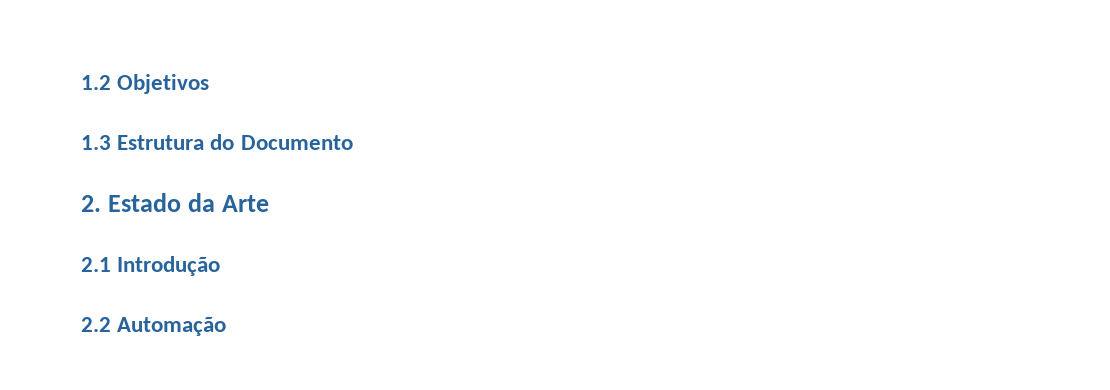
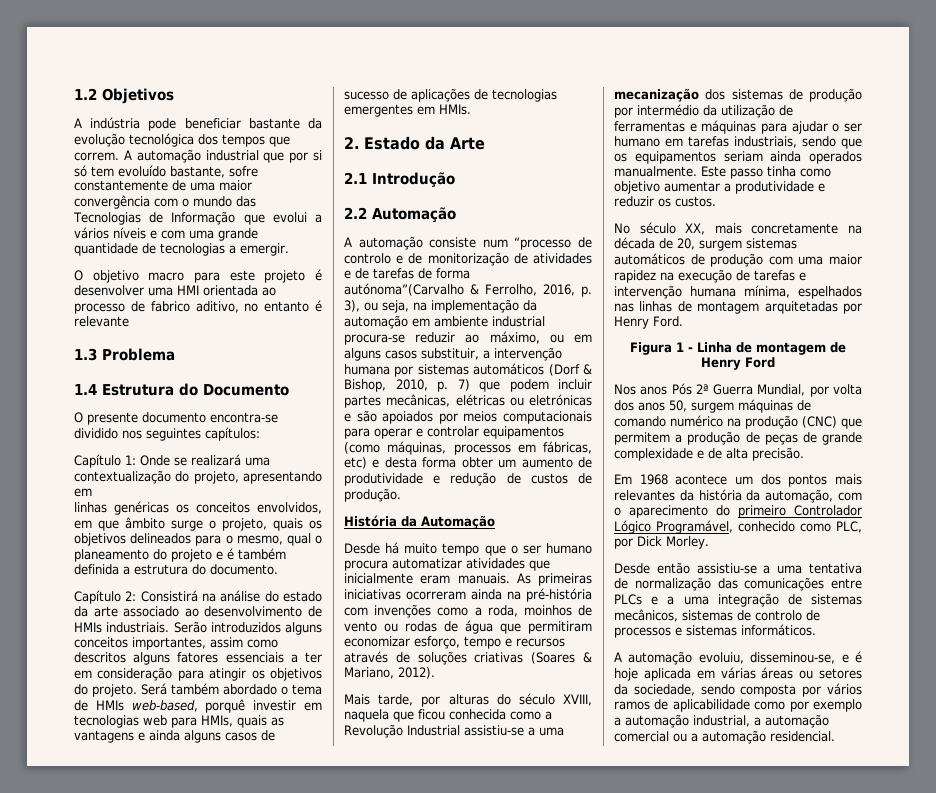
+ A indústria pode beneficiar bastante da evolução tecnológica dos tempos que correm. A automação industrial que por si só tem evoluído bastante, sofre constantemente de uma maior convergência com o mundo das Tecnologias de Informação que evolui a vários níveis e com uma grande quantidade de tecnologias a emergir.
+ O objetivo macro para este projeto é desenvolver uma HMI orientada ao processo de fabrico aditivo, no entanto é relevante
- 1.3 Estrutura do Documento
+ 1.3 Problema
+ 1.4 Estrutura do Documento
+ O presente documento encontra-se dividido nos seguintes capítulos:
+ Capítulo 1: Onde se realizará uma contextualização do projeto, apresentando em
+ linhas genéricas os conceitos envolvidos, em que âmbito surge o projeto, quais os objetivos delineados para o mesmo, qual o planeamento do projeto e é também definida a estrutura do documento.
+ Capítulo 2: Consistirá na análise do estado da arte associado ao desenvolvimento de HMIs industriais. Serão introduzidos alguns conceitos importantes, assim como descritos alguns fatores essenciais a ter em consideração para atingir os objetivos do projeto. Será também abordado o tema de HMIs web-based, porquê investir em tecnologias web para HMIs, quais as vantagens e ainda alguns casos de sucesso de aplicações de tecnologias emergentes em HMIs.
+ A automação consiste num “processo de controlo e de monitorização de atividades e de tarefas de forma autónoma”(Carvalho & Ferrolho, 2016, p. 3), ou seja, na implementação da automação em ambiente industrial procura-se reduzir ao máximo, ou em alguns casos substituir, a intervenção humana por sistemas automáticos (Dorf & Bishop, 2010, p. 7) que podem incluir partes mecânicas, elétricas ou eletrónicas e são apoiados por meios computacionais para operar e controlar equipamentos (como máquinas, processos em fábricas, etc) e desta forma obter um aumento de produtividade e redução de custos de produção.
+ História da Automação
+ Desde há muito tempo que o ser humano procura automatizar atividades que inicialmente eram manuais. As primeiras iniciativas ocorreram ainda na pré-história com invenções como a roda, moinhos de vento ou rodas de água que permitiram economizar esforço, tempo e recursos através de soluções criativas (Soares & Mariano, 2012).
+ Mais tarde, por alturas do século XVIII, naquela que ficou conhecida como a Revolução Industrial assistiu-se a uma mecanização dos sistemas de produção por intermédio da utilização de ferramentas e máquinas para ajudar o ser humano em tarefas industriais, sendo que os equipamentos seriam ainda operados manualmente. Este passo tinha como objetivo aumentar a produtividade e reduzir os custos.
+ No século XX, mais concretamente na década de 20, surgem sistemas automáticos de produção com uma maior rapidez na execução de tarefas e intervenção humana mínima, espelhados nas linhas de montagem arquitetadas por Henry Ford.
+ Figura 1 - Linha de montagem de Henry Ford
+ Nos anos Pós 2ª Guerra Mundial, por volta dos anos 50, surgem máquinas de comando numérico na produção (CNC) que permitem a produção de peças de grande complexidade e de alta precisão.
+ Em 1968 acontece um dos pontos mais relevantes da história da automação, com o aparecimento do primeiro Controlador Lógico Programável, conhecido como PLC, por Dick Morley.
+ Desde então assistiu-se a uma tentativa de normalização das comunicações entre PLCs e a uma integração de sistemas mecânicos, sistemas de controlo de processos e sistemas informáticos.
+ A automação evoluiu, disseminou-se, e é hoje aplicada em várias áreas ou setores da sociedade, sendo composta por vários ramos de aplicabilidade como por exemplo a automação industrial, a automação comercial ou a automação residencial.

